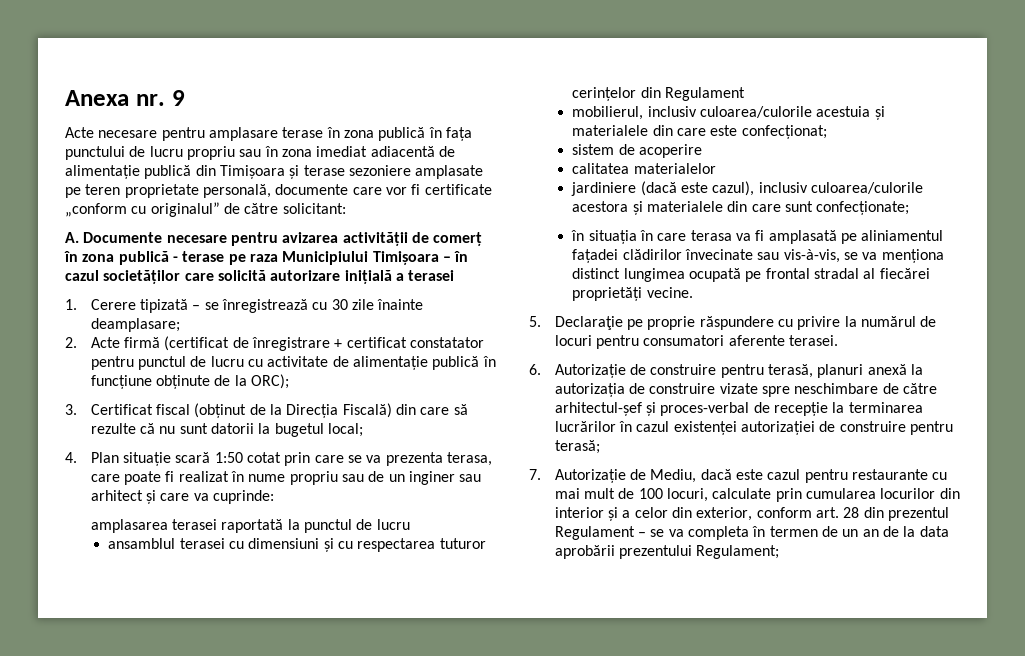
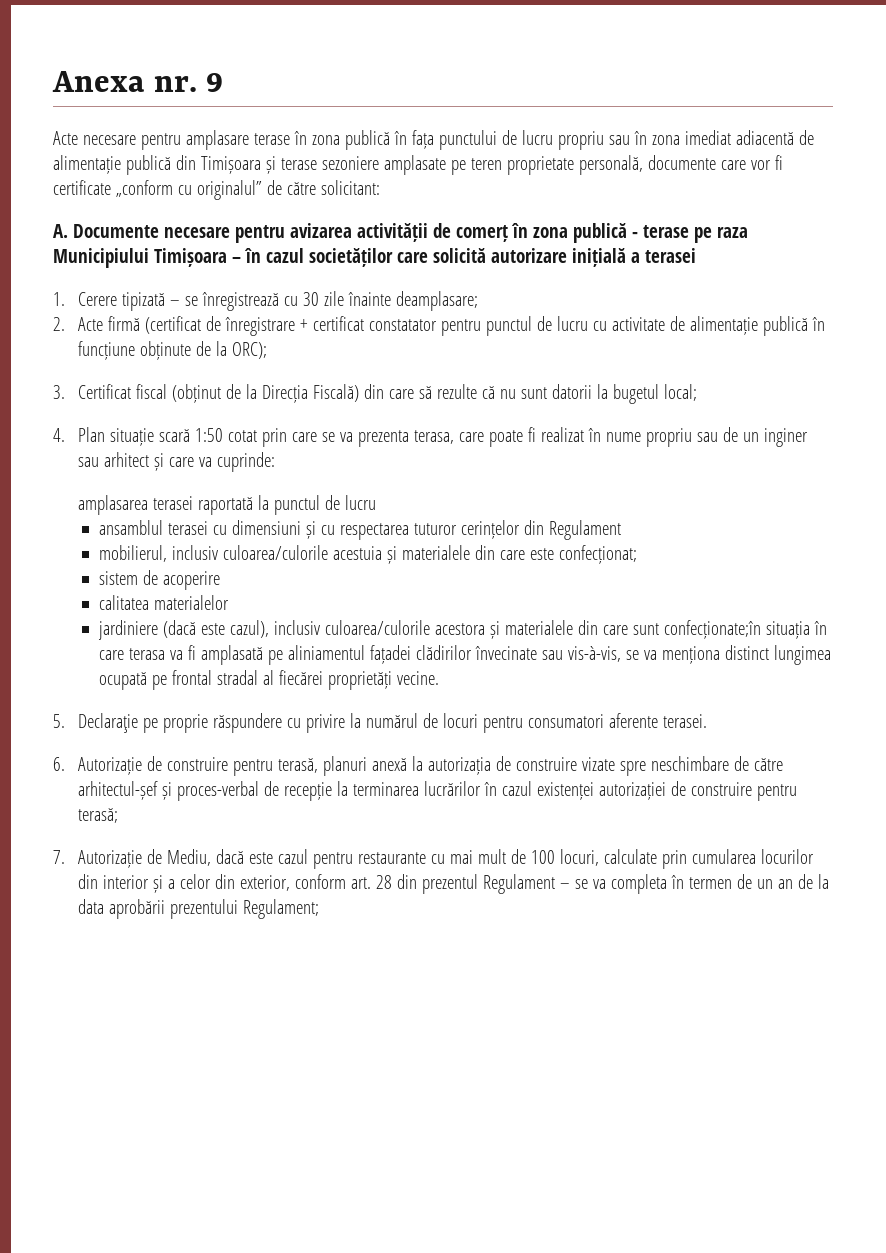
- jardiniere (dacă este cazul), inclusiv culoarea/culorile acestora și materialele din care sunt confecționate;
- în situația în care terasa va fi amplasată pe aliniamentul fațadei clădirilor învecinate sau vis-à-vis, se va menționa distinct lungimea ocupată pe frontal stradal al fiecărei proprietăți vecine.
+ jardiniere (dacă este cazul), inclusiv culoarea/culorile acestora și materialele din care sunt confecționate;în situația în care terasa va fi amplasată pe aliniamentul fațadei clădirilor învecinate sau vis-à-vis, se va menționa distinct lungimea ocupată pe frontal stradal al fiecărei proprietăți vecine.

